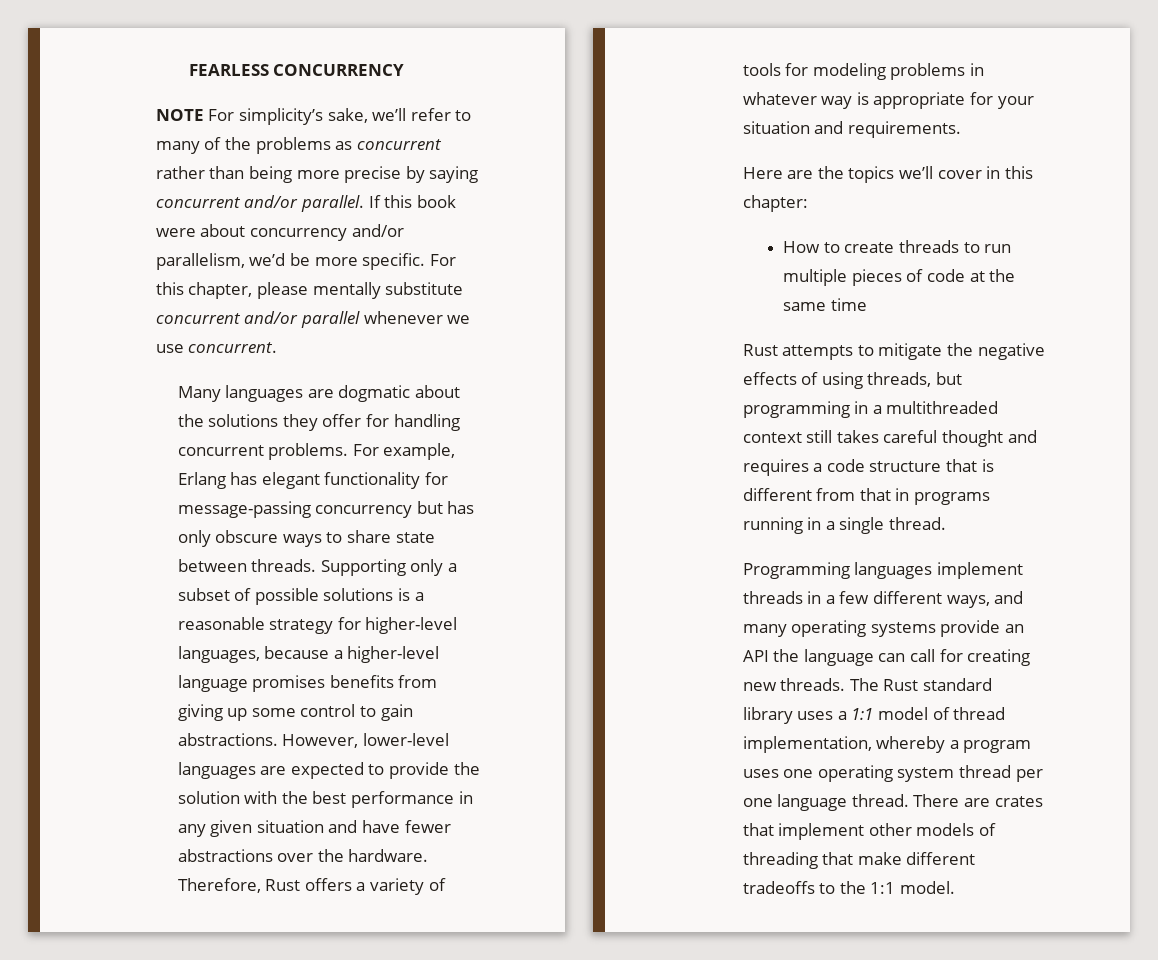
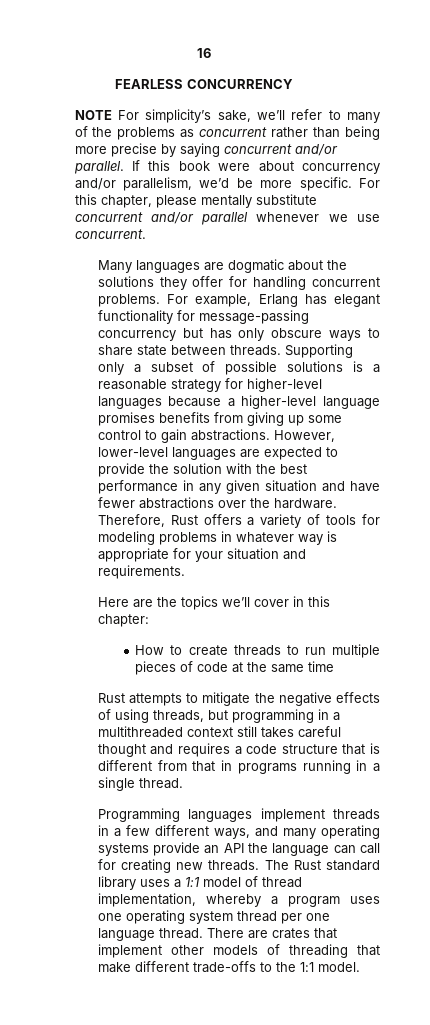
+ 16
- Supporting only a subset of possible solutions is a reasonable strategy for higher-level languages, because a higher-level language promises benefits from giving up some control to gain abstractions.
+ Supporting only a subset of possible solutions is a reasonable strategy for higher-level languages because a higher-level language promises benefits from giving up some control to gain abstractions.
- There are crates that implement other models of threading that make different tradeoffs to the 1:1 model.
+ There are crates that implement other models of threading that make different trade-offs to the 1:1 model.

